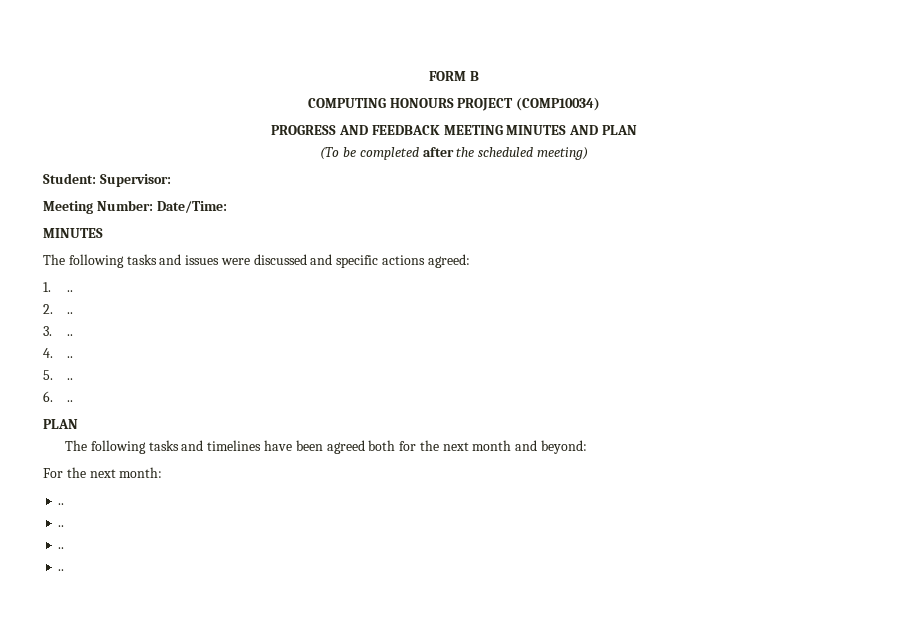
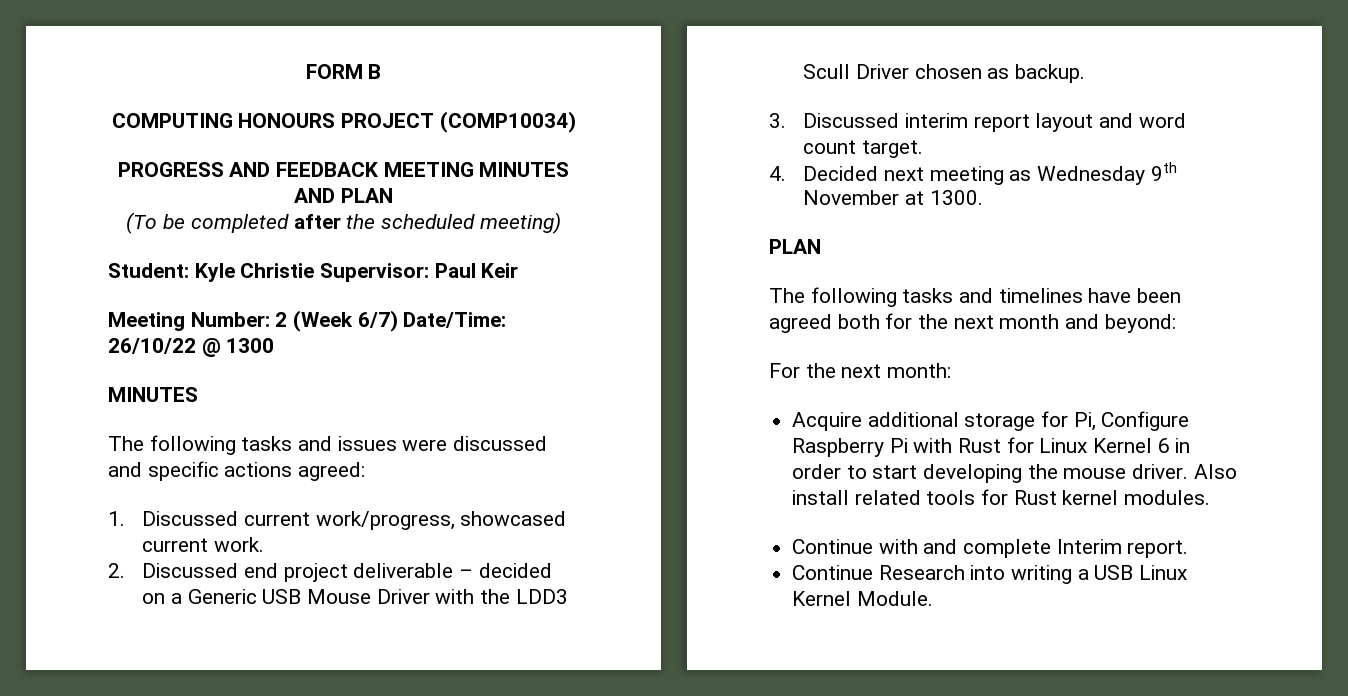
- Student: Supervisor:
+ Student: Kyle Christie Supervisor: Paul Keir
- Meeting Number: Date/Time:
+ Meeting Number: 2 (Week 6/7) Date/Time: 26/10/22 @ 1300
- 1. ..
- 2. ..
- 3. ..
- 4. ..
- 5. ..
- 6. ..
+ 1. Discussed current work/progress, showcased current work.
+ 2. Discussed end project deliverable – decided on a Generic USB Mouse Driver with the LDD3 Scull Driver chosen as backup.
+ 3. Discussed interim report layout and word count target.
+ 4. Decided next meeting as Wednesday 9th November at 1300.
  For the next month:
- ..
- ..
- ..
- ..
+ Acquire additional storage for Pi, Configure Raspberry Pi with Rust for Linux Kernel 6 in order to start developing the mouse driver. Also install related tools for Rust kernel modules.
+ Continue with and complete Interim report.
+ Continue Research into writing a USB Linux Kernel Module.

